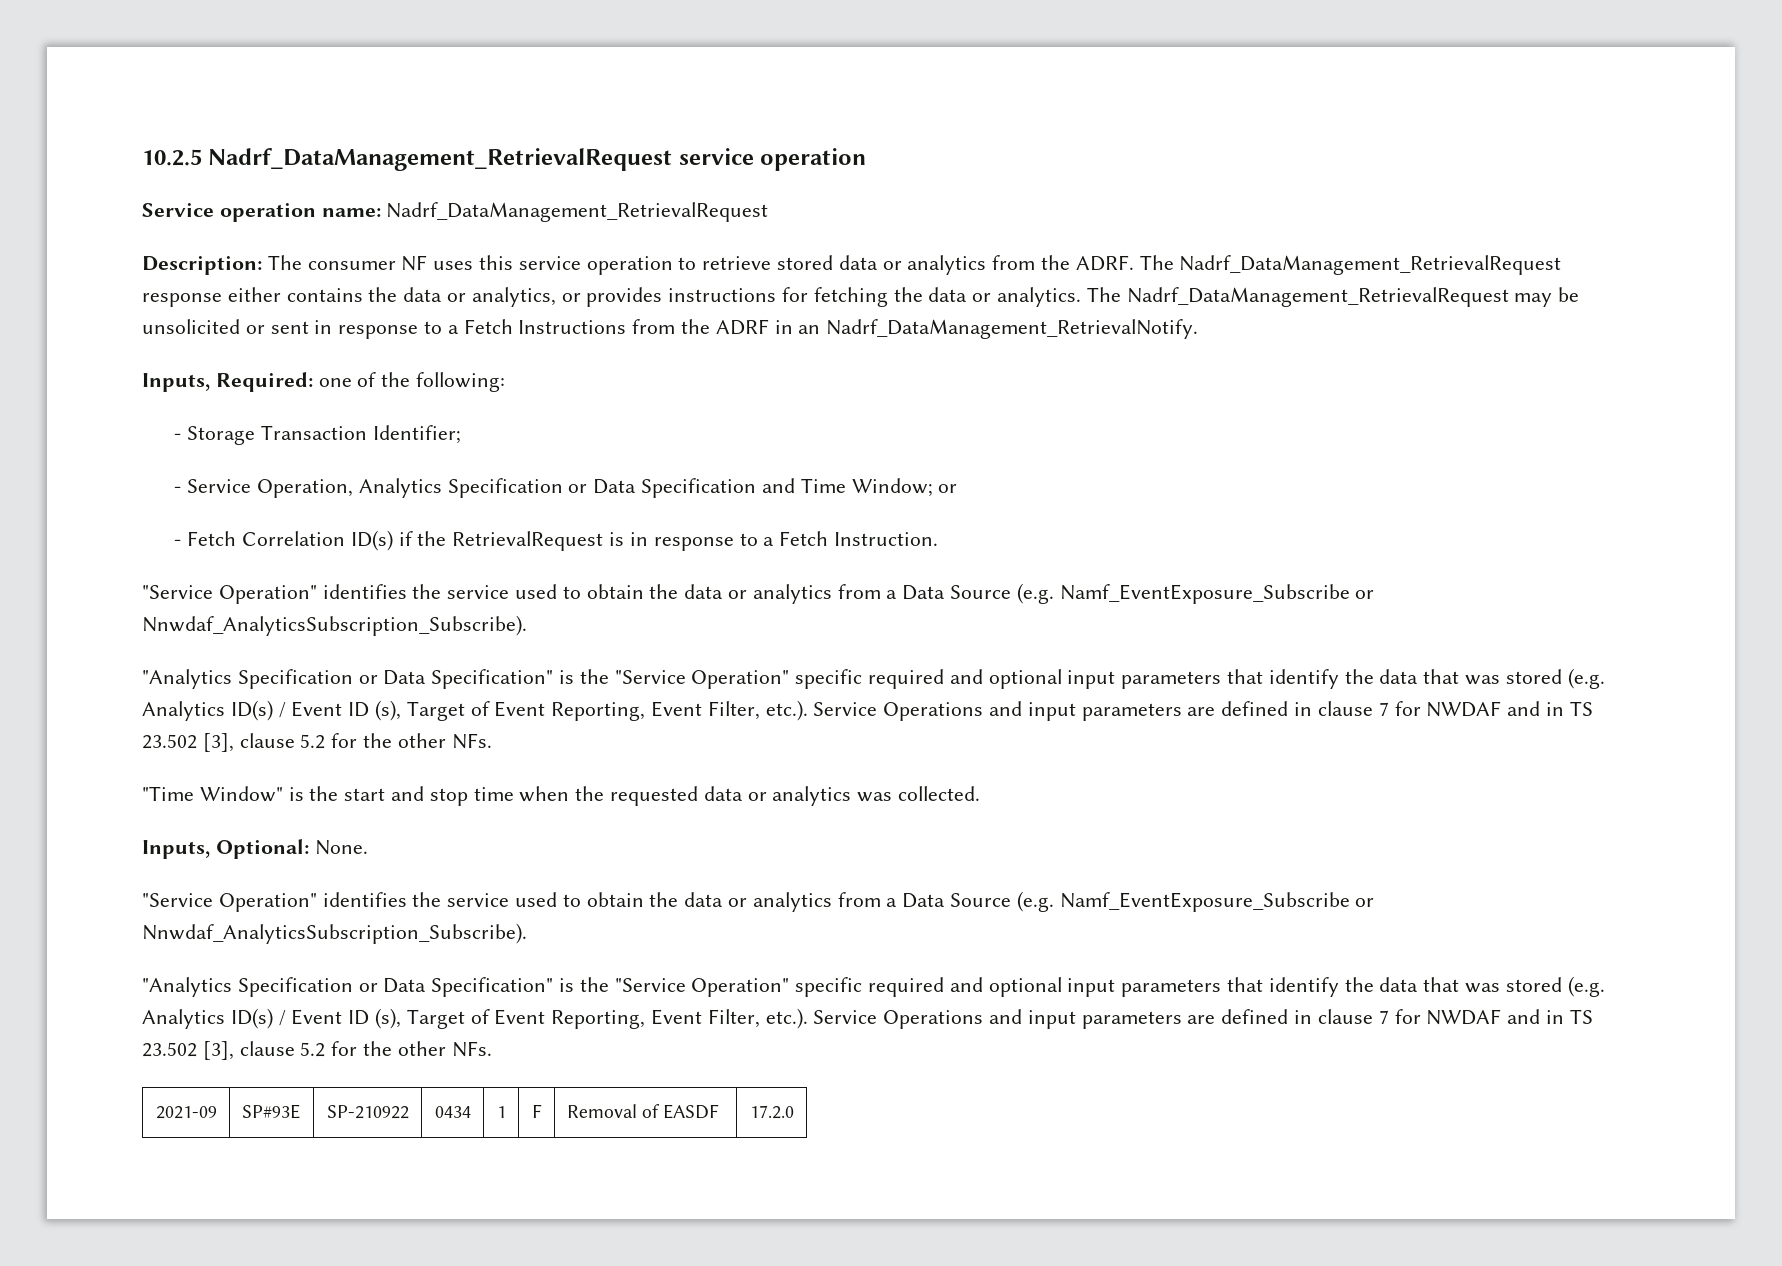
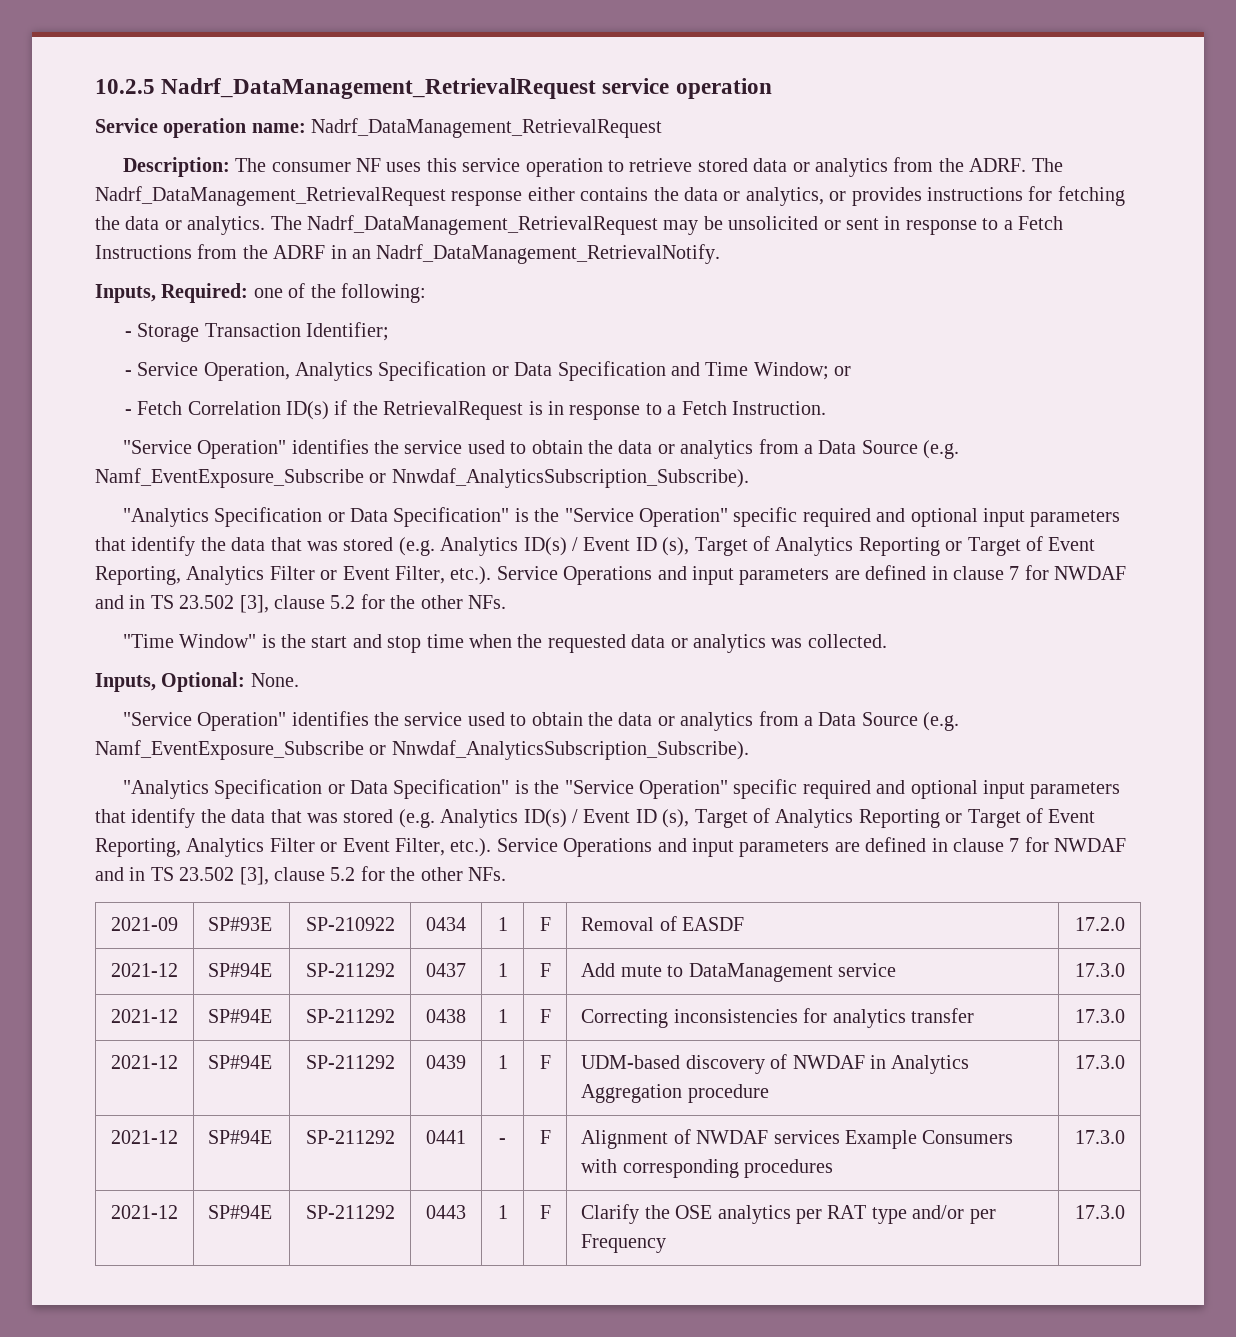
  - Fetch Correlation ID(s) if the RetrievalRequest is in response to a Fetch Instruction.
  "Service Operation" identifies the service used to obtain the data or analytics from a Data Source (e.g. Namf_EventExposure_Subscribe or Nnwdaf_AnalyticsSubscription_Subscribe).
- "Analytics Specification or Data Specification" is the "Service Operation" specific required and optional input parameters that identify the data that was stored (e.g. Analytics ID(s) / Event ID (s), Target of Event Reporting, Event Filter, etc.). Service Operations and input parameters are defined in clause 7 for NWDAF and in TS 23.502 [3], clause 5.2 for the other NFs.
+ "Analytics Specification or Data Specification" is the "Service Operation" specific required and optional input parameters that identify the data that was stored (e.g. Analytics ID(s) / Event ID (s), Target of Analytics Reporting or Target of Event Reporting, Analytics Filter or Event Filter, etc.). Service Operations and input parameters are defined in clause 7 for NWDAF and in TS 23.502 [3], clause 5.2 for the other NFs.
  None.
  "Service Operation" identifies the service used to obtain the data or analytics from a Data Source (e.g. Namf_EventExposure_Subscribe or Nnwdaf_AnalyticsSubscription_Subscribe).
- "Analytics Specification or Data Specification" is the "Service Operation" specific required and optional input parameters that identify the data that was stored (e.g. Analytics ID(s) / Event ID (s), Target of Event Reporting, Event Filter, etc.). Service Operations and input parameters are defined in clause 7 for NWDAF and in TS 23.502 [3], clause 5.2 for the other NFs.
+ "Analytics Specification or Data Specification" is the "Service Operation" specific required and optional input parameters that identify the data that was stored (e.g. Analytics ID(s) / Event ID (s), Target of Analytics Reporting or Target of Event Reporting, Analytics Filter or Event Filter, etc.). Service Operations and input parameters are defined in clause 7 for NWDAF and in TS 23.502 [3], clause 5.2 for the other NFs.
+ 2021-12 | SP#94E | SP-211292 | 0437 | 1 | F | Add mute to DataManagement service | 17.3.0
+ 2021-12 | SP#94E | SP-211292 | 0438 | 1 | F | Correcting inconsistencies for analytics transfer | 17.3.0
+ 2021-12 | SP#94E | SP-211292 | 0439 | 1 | F | UDM-based discovery of NWDAF in Analytics Aggregation procedure | 17.3.0
+ 2021-12 | SP#94E | SP-211292 | 0441 | - | F | Alignment of NWDAF services Example Consumers with corresponding procedures | 17.3.0
+ 2021-12 | SP#94E | SP-211292 | 0443 | 1 | F | Clarify the OSE analytics per RAT type and/or per Frequency | 17.3.0

